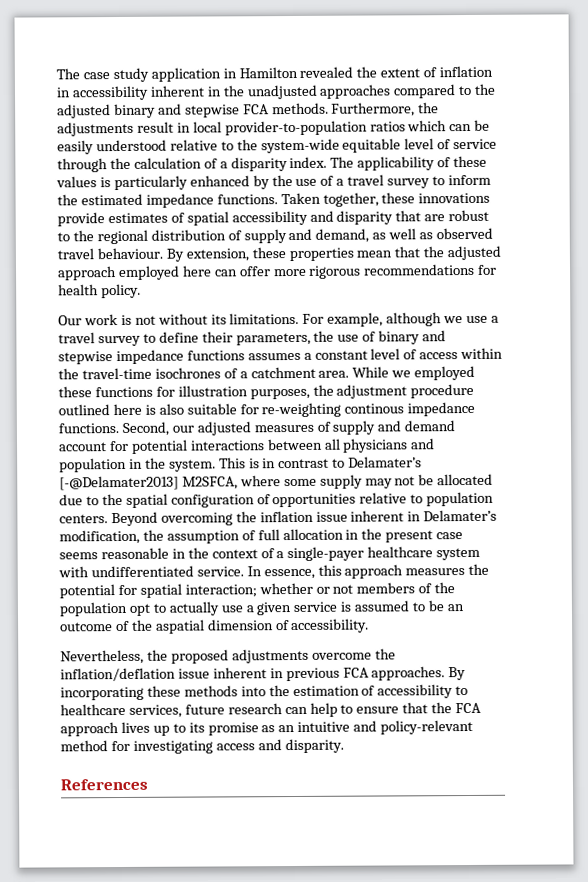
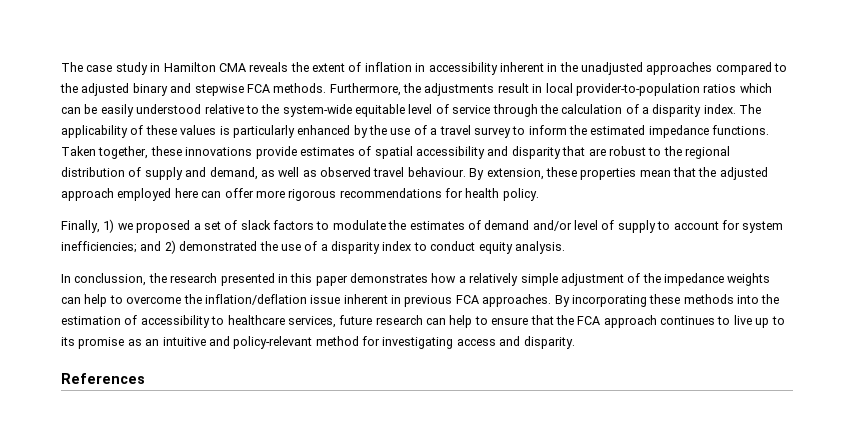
- The case study application in Hamilton revealed the extent of inflation in accessibility inherent in the unadjusted approaches compared to the adjusted binary and stepwise FCA methods.
+ The case study in Hamilton CMA reveals the extent of inflation in accessibility inherent in the unadjusted approaches compared to the adjusted binary and stepwise FCA methods.
- Our work is not without its limitations. For example, although we use a travel survey to define their parameters, the use of binary and stepwise impedance functions assumes a constant level of access within the travel-time isochrones of a catchment area. While we employed these functions for illustration purposes, the adjustment procedure outlined here is also suitable for re-weighting continous impedance functions. Second, our adjusted measures of supply and demand account for potential interactions between all physicians and population in the system. This is in contrast to Delamater’s [-@Delamater2013] M2SFCA, where some supply may not be allocated due to the spatial configuration of opportunities relative to population centers. Beyond overcoming the inflation issue inherent in Delamater’s modification, the assumption of full allocation in the present case seems reasonable in the context of a single-payer healthcare system with undifferentiated service. In essence, this approach measures the potential for spatial interaction; whether or not members of the population opt to actually use a given service is assumed to be an outcome of the aspatial dimension of accessibility.
- Nevertheless, the proposed adjustments overcome the inflation/deflation issue inherent in previous FCA approaches.
+ Finally, 1) we proposed a set of slack factors to modulate the estimates of demand and/or level of supply to account for system inefficiencies; and 2) demonstrated the use of a disparity index to conduct equity analysis.
+ In conclussion, the research presented in this paper demonstrates how a relatively simple adjustment of the impedance weights can help to overcome the inflation/deflation issue inherent in previous FCA approaches.
- By incorporating these methods into the estimation of accessibility to healthcare services, future research can help to ensure that the FCA approach lives up to its promise as an intuitive and policy-relevant method for investigating access and disparity.
+ By incorporating these methods into the estimation of accessibility to healthcare services, future research can help to ensure that the FCA approach continues to live up to its promise as an intuitive and policy-relevant method for investigating access and disparity.

